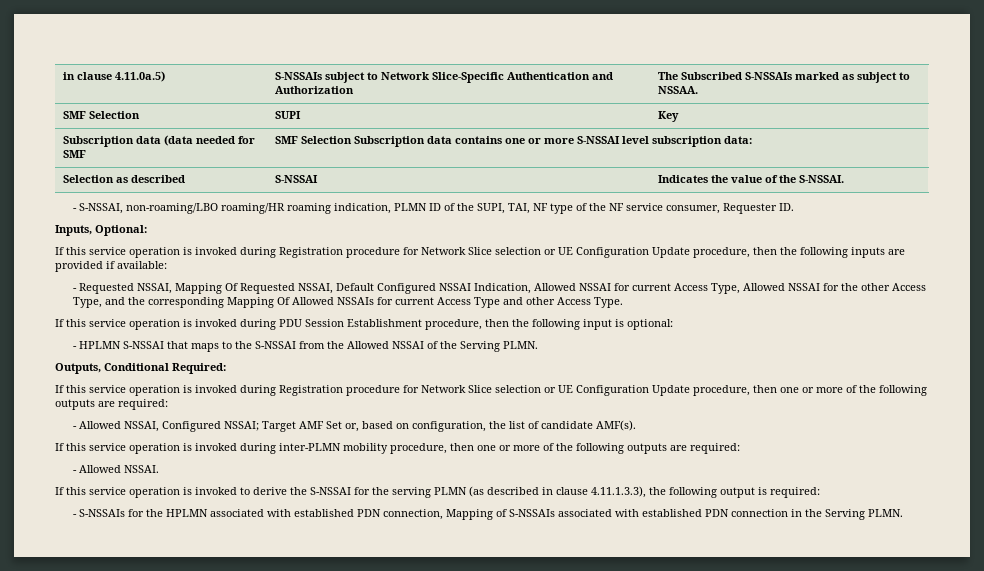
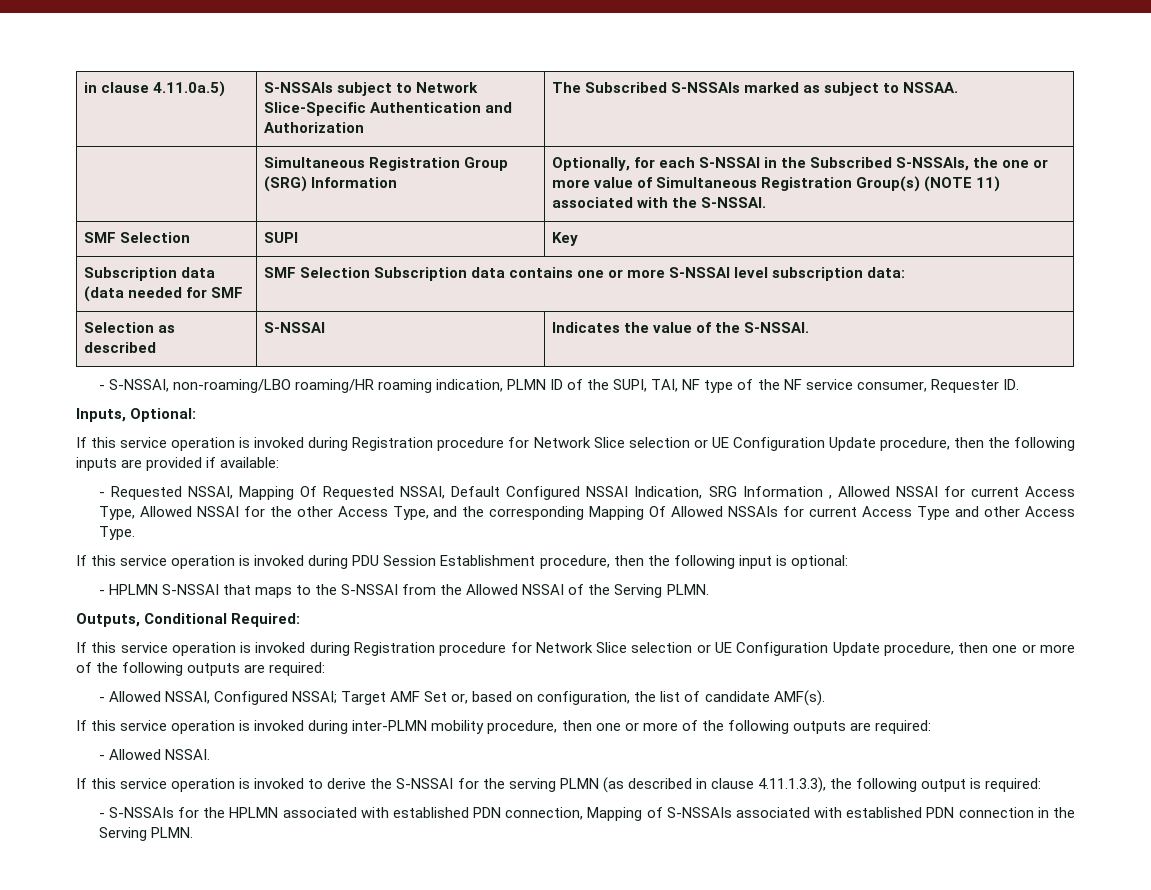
+ | Simultaneous Registration Group (SRG) Information | Optionally, for each S-NSSAI in the Subscribed S-NSSAIs, the one or more value of Simultaneous Registration Group(s) (NOTE 11) associated with the S-NSSAI.
- - Requested NSSAI, Mapping Of Requested NSSAI, Default Configured NSSAI Indication, Allowed NSSAI for current Access Type, Allowed NSSAI for the other Access Type, and the corresponding Mapping Of Allowed NSSAIs for current Access Type and other Access Type.
+ - Requested NSSAI, Mapping Of Requested NSSAI, Default Configured NSSAI Indication, SRG Information , Allowed NSSAI for current Access Type, Allowed NSSAI for the other Access Type, and the corresponding Mapping Of Allowed NSSAIs for current Access Type and other Access Type.

